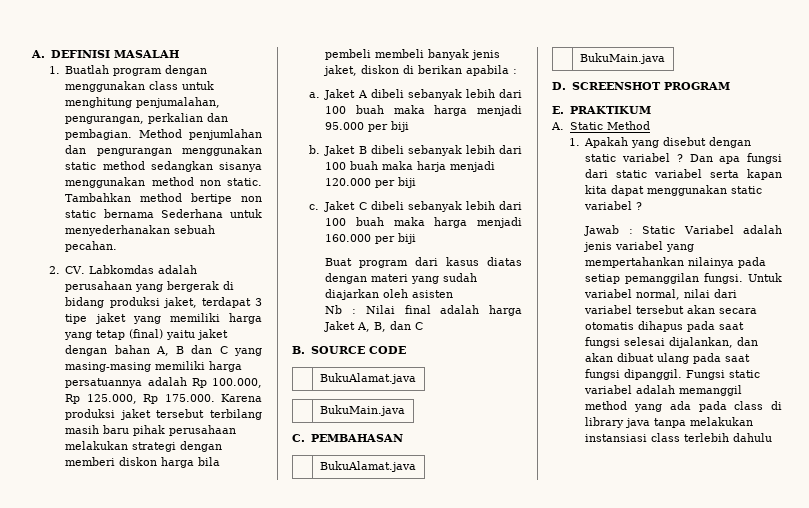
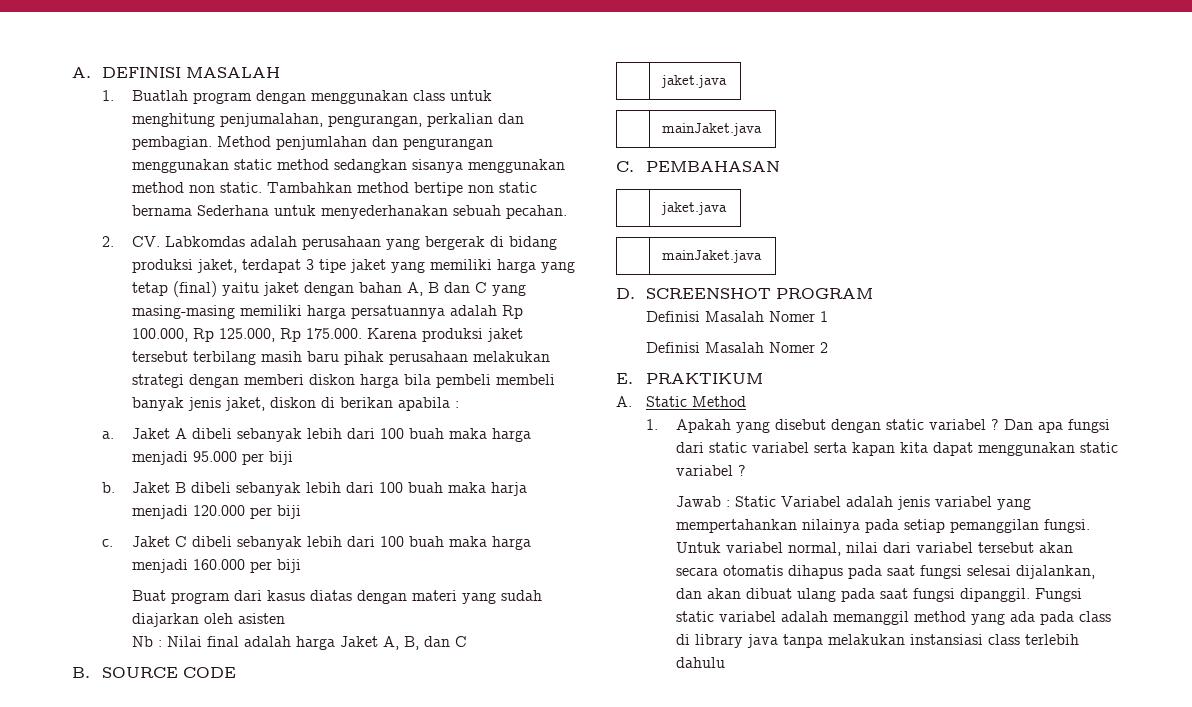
  B. SOURCE CODE
- | BukuAlamat.java
- | BukuMain.java
+ | jaket.java
+ | mainJaket.java
  C. PEMBAHASAN
- | BukuAlamat.java
- | BukuMain.java
+ | jaket.java
+ | mainJaket.java
+ Definisi Masalah Nomer 1
+ Definisi Masalah Nomer 2

